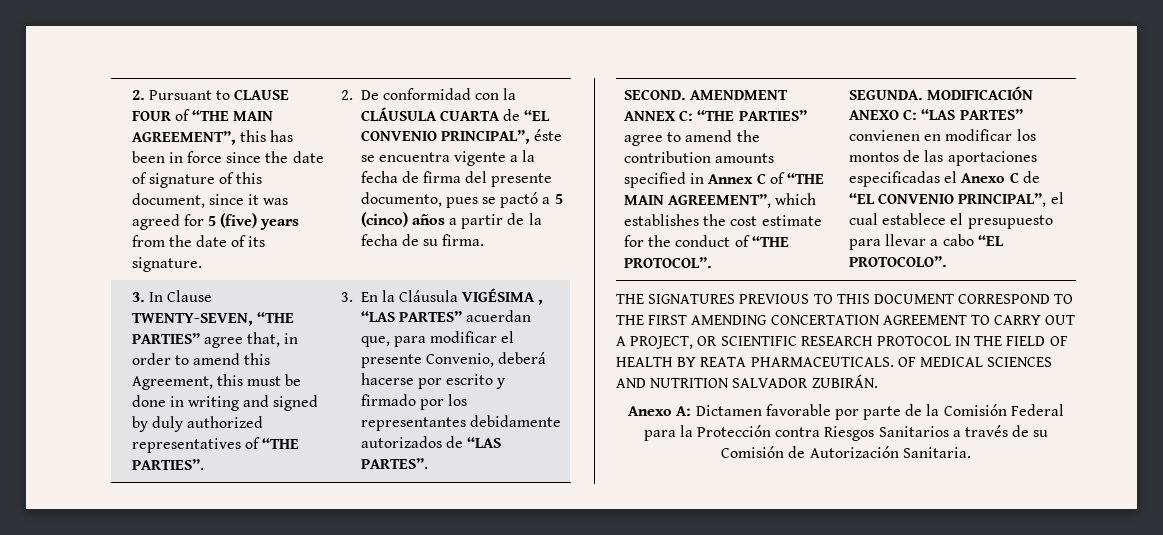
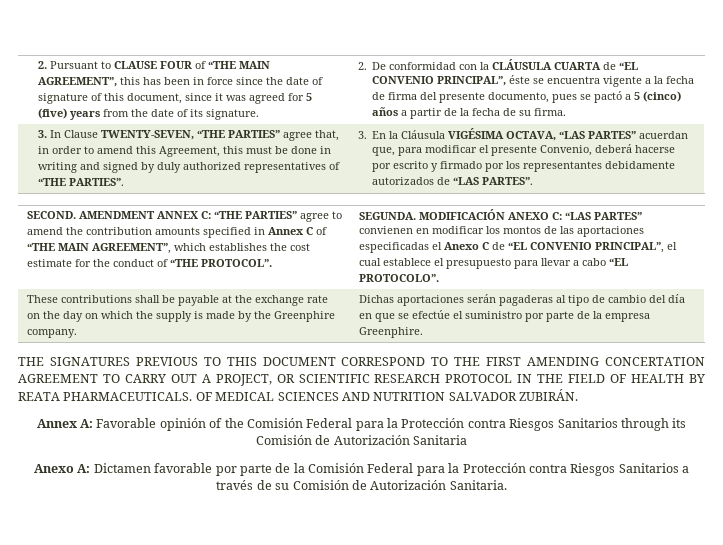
- 3. En la Cláusula VIGÉSIMA , “LAS PARTES” acuerdan que, para modificar el presente Convenio, deberá hacerse por escrito y firmado por los representantes debidamente autorizados de “LAS PARTES”.
+ 3. En la Cláusula VIGÉSIMA OCTAVA, “LAS PARTES” acuerdan que, para modificar el presente Convenio, deberá hacerse por escrito y firmado por los representantes debidamente autorizados de “LAS PARTES”.
+ These contributions shall be payable at the exchange rate on the day on which the supply is made by the Greenphire company. | Dichas aportaciones serán pagaderas al tipo de cambio del día en que se efectúe el suministro por parte de la empresa Greenphire.
+ Annex A: Favorable opinión of the Comisión Federal para la Protección contra Riesgos Sanitarios through its Comisión de Autorización Sanitaria

